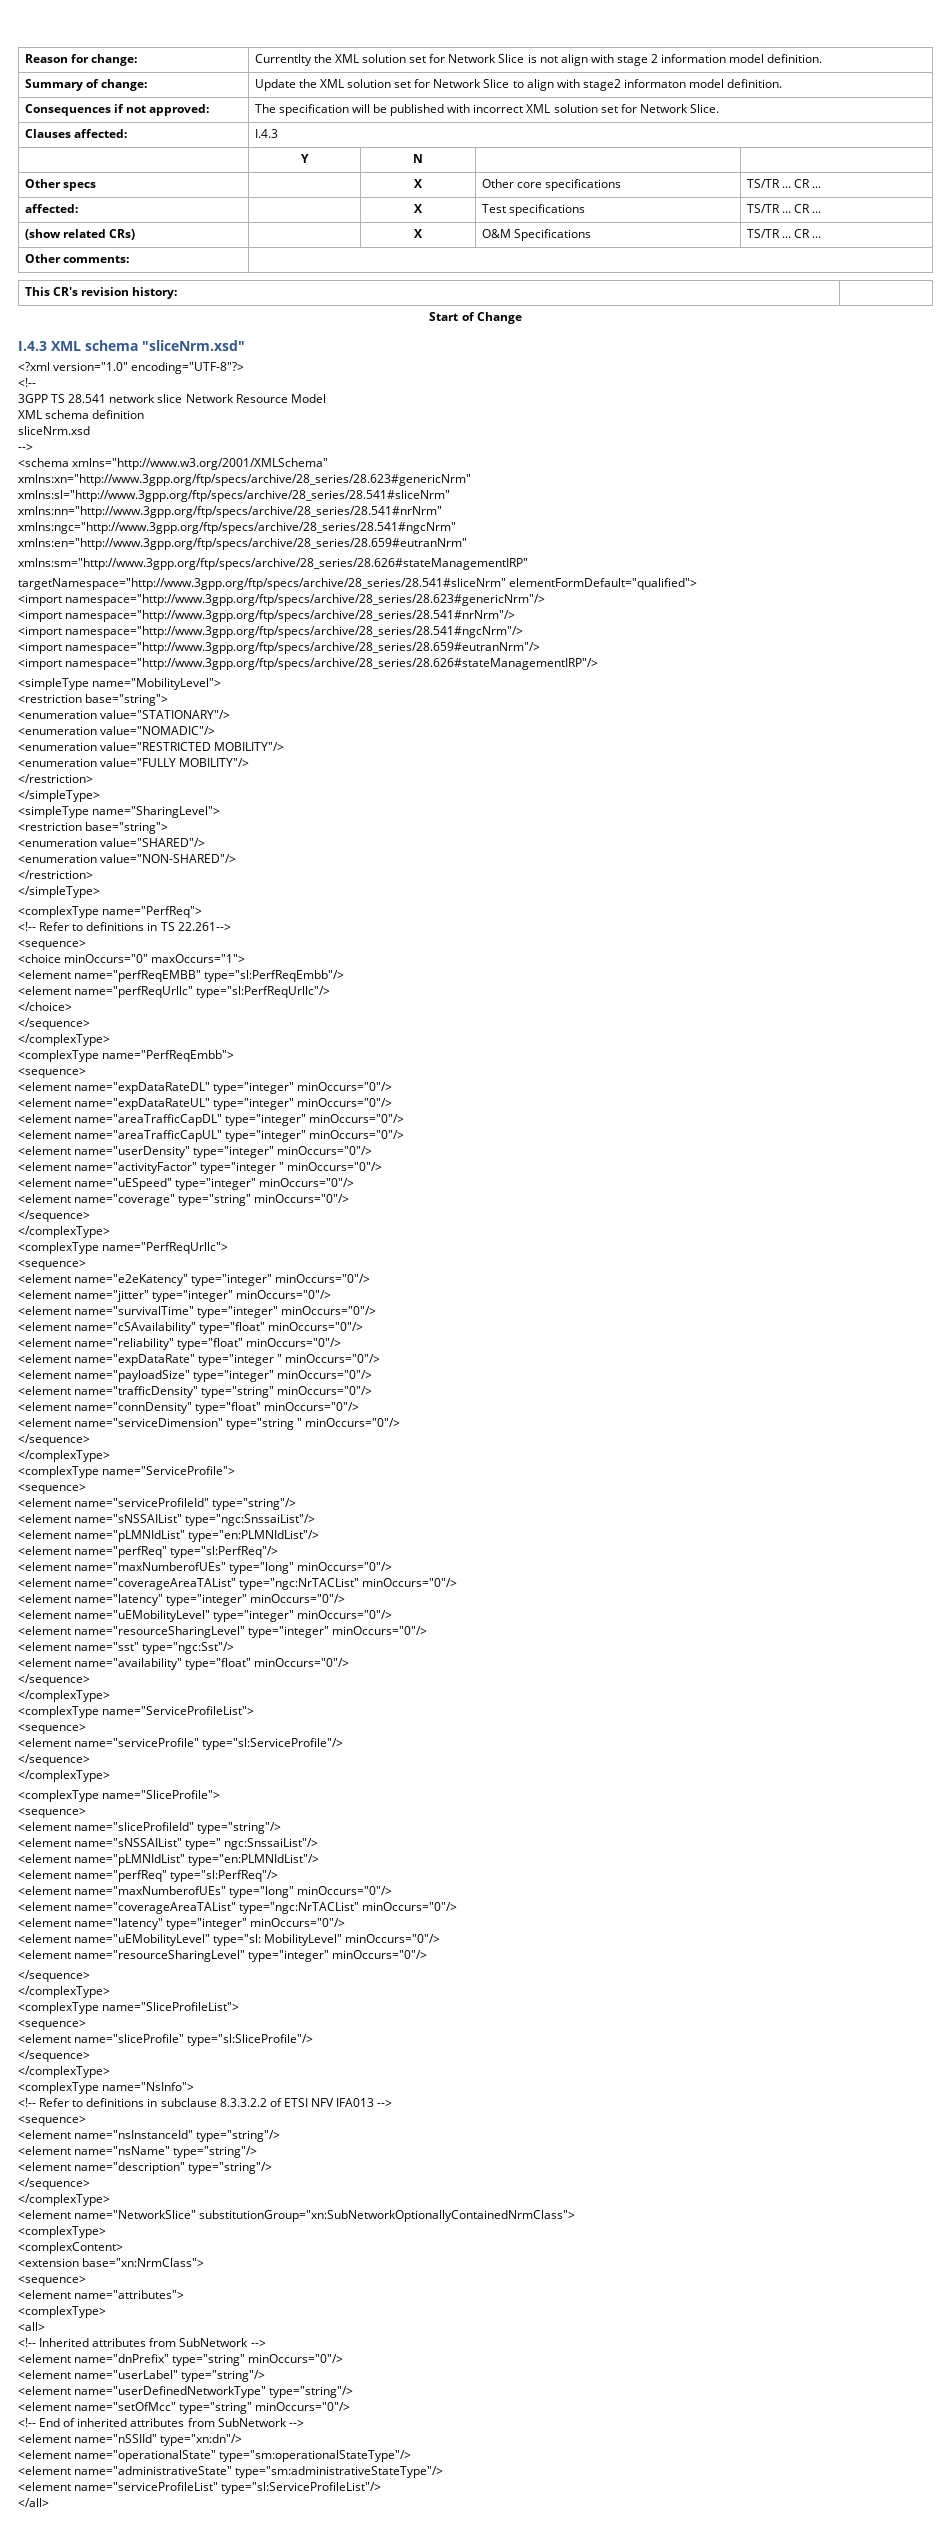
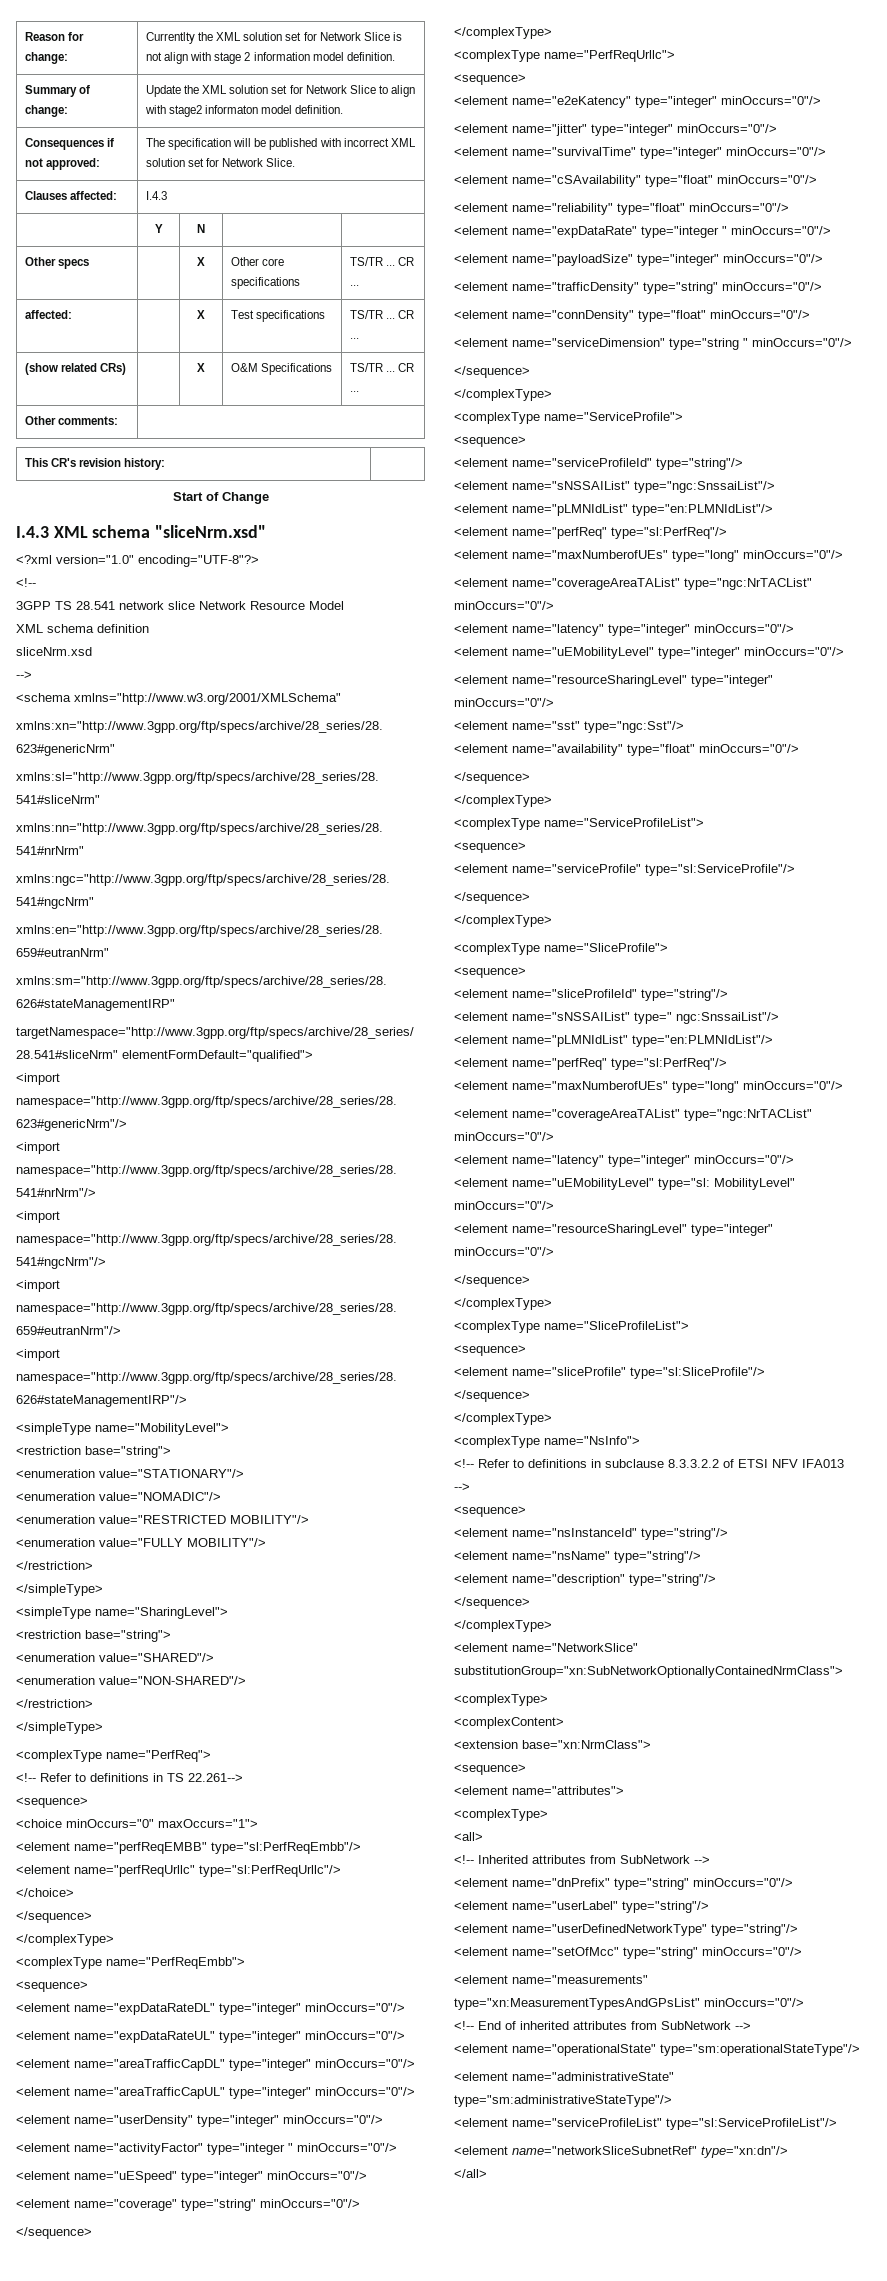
+ <element name="measurements" type="xn:MeasurementTypesAndGPsList" minOccurs="0"/>
- <element name="nSSIId" type="xn:dn"/>
+ <element name="networkSliceSubnetRef" type="xn:dn"/>

